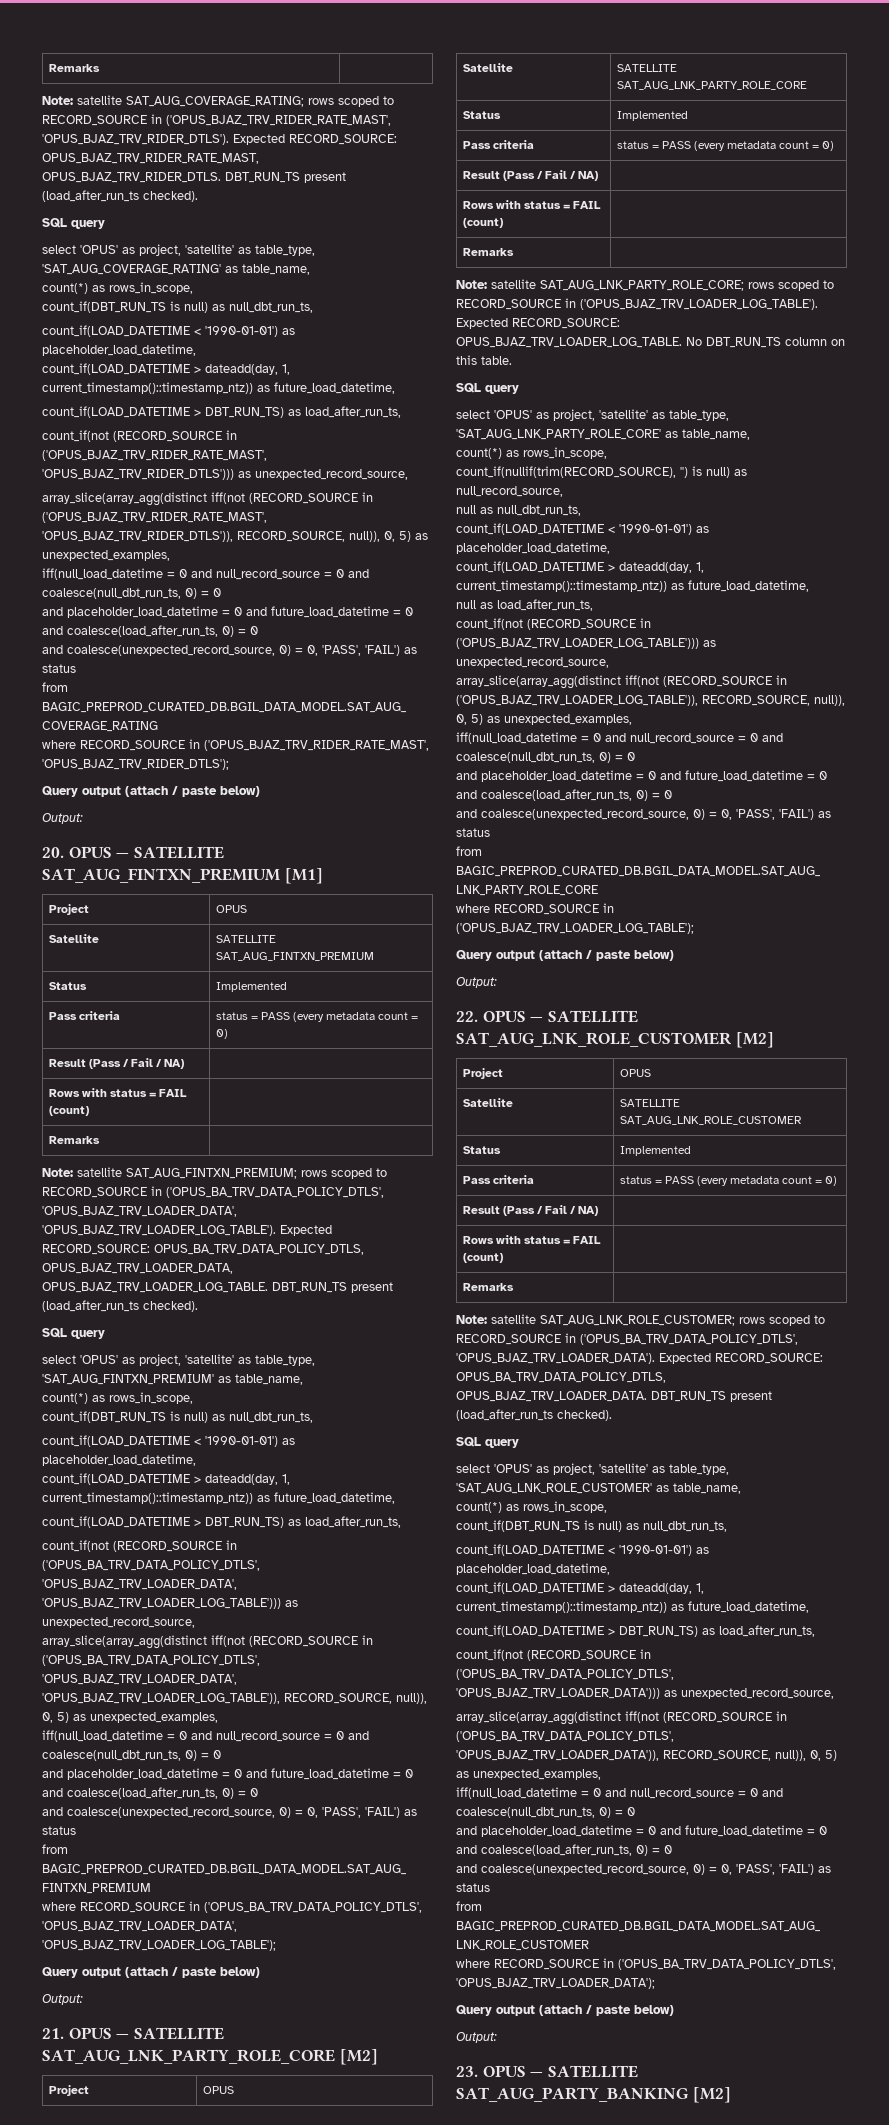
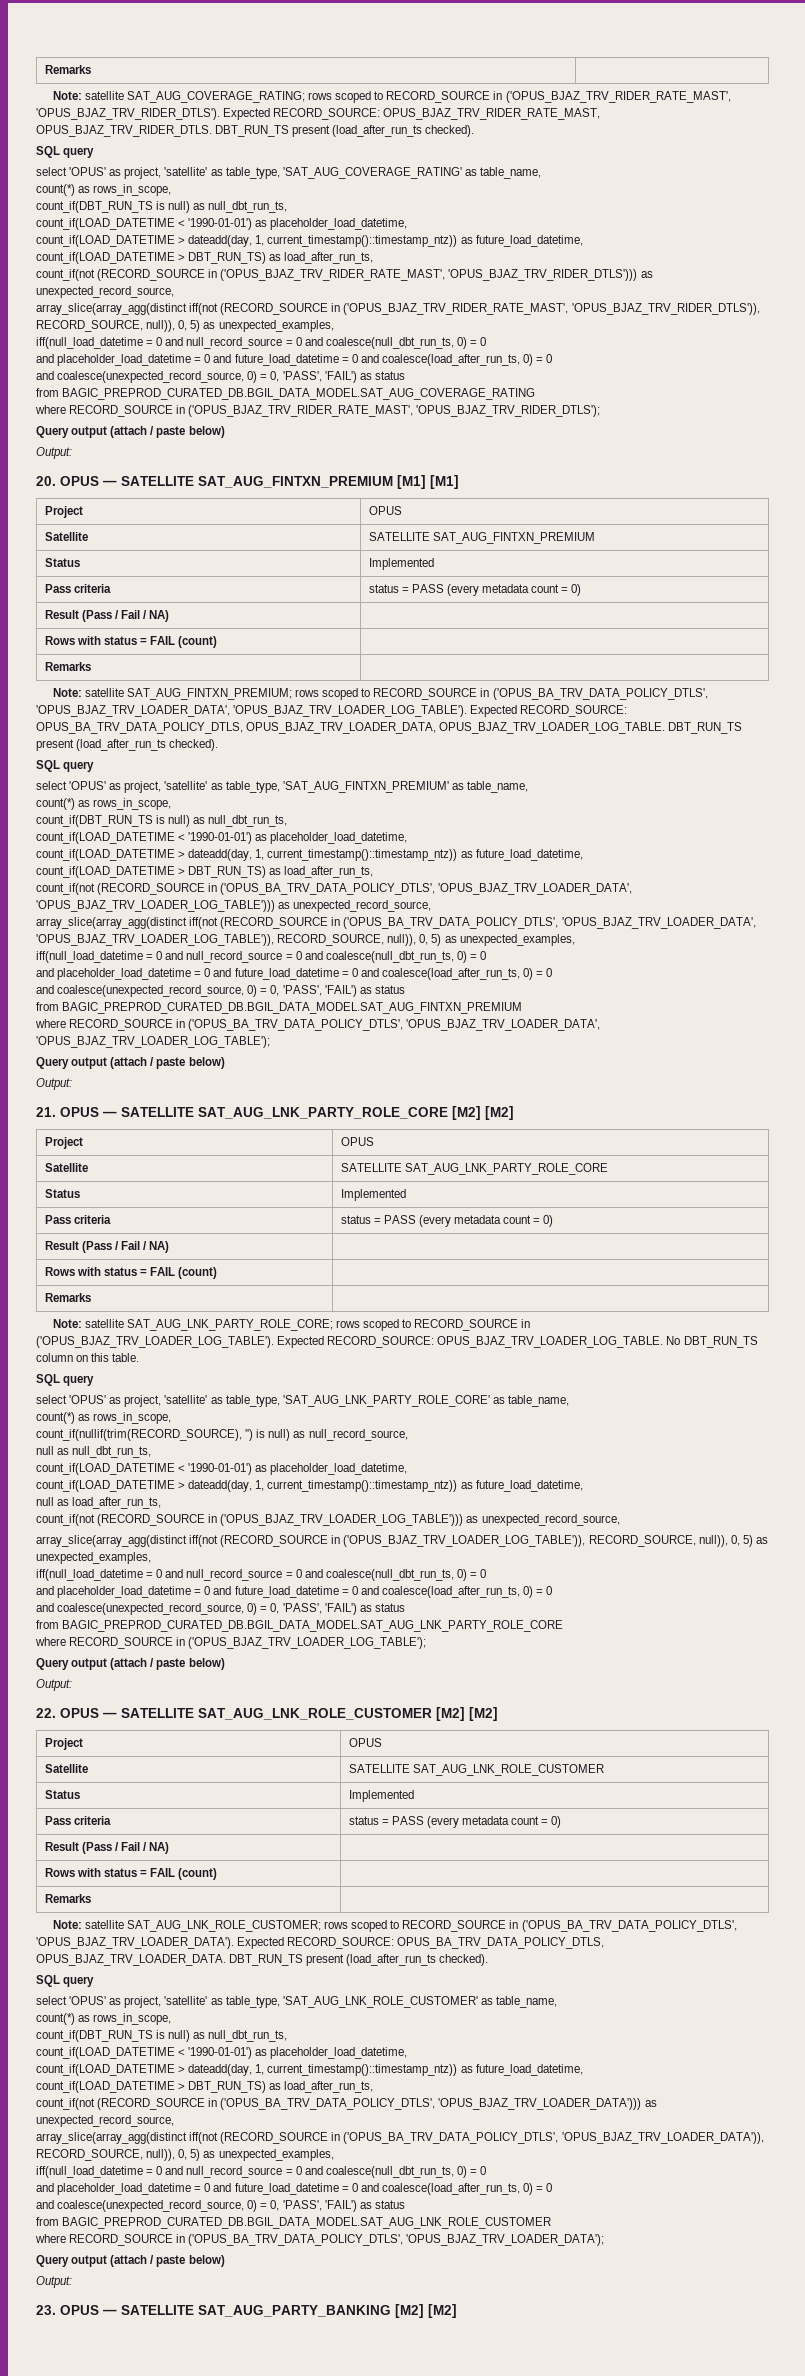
- 20. OPUS — SATELLITE SAT_AUG_FINTXN_PREMIUM [M1]
+ 20. OPUS — SATELLITE SAT_AUG_FINTXN_PREMIUM [M1] [M1]
- 21. OPUS — SATELLITE SAT_AUG_LNK_PARTY_ROLE_CORE [M2]
+ 21. OPUS — SATELLITE SAT_AUG_LNK_PARTY_ROLE_CORE [M2] [M2]
- 22. OPUS — SATELLITE SAT_AUG_LNK_ROLE_CUSTOMER [M2]
+ 22. OPUS — SATELLITE SAT_AUG_LNK_ROLE_CUSTOMER [M2] [M2]
- 23. OPUS — SATELLITE SAT_AUG_PARTY_BANKING [M2]
+ 23. OPUS — SATELLITE SAT_AUG_PARTY_BANKING [M2] [M2]

